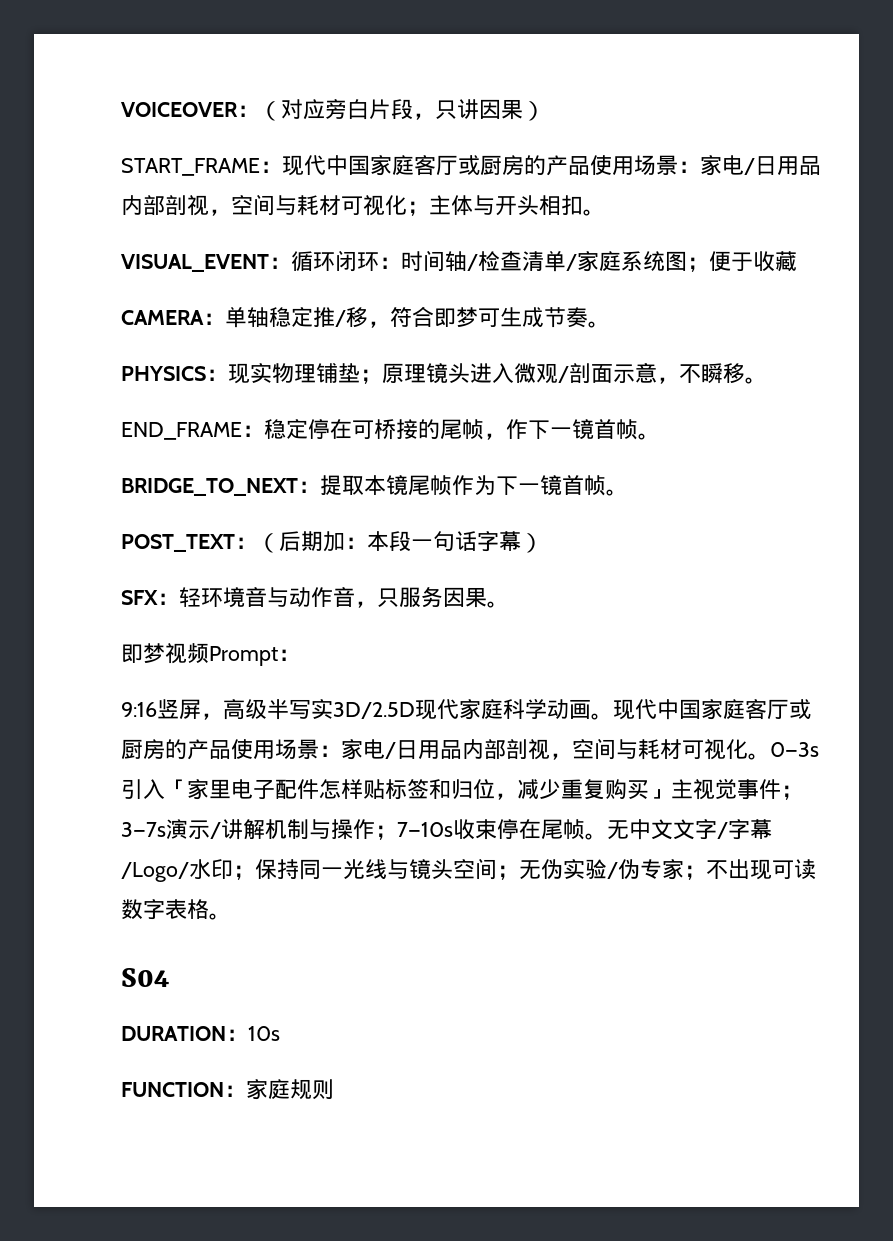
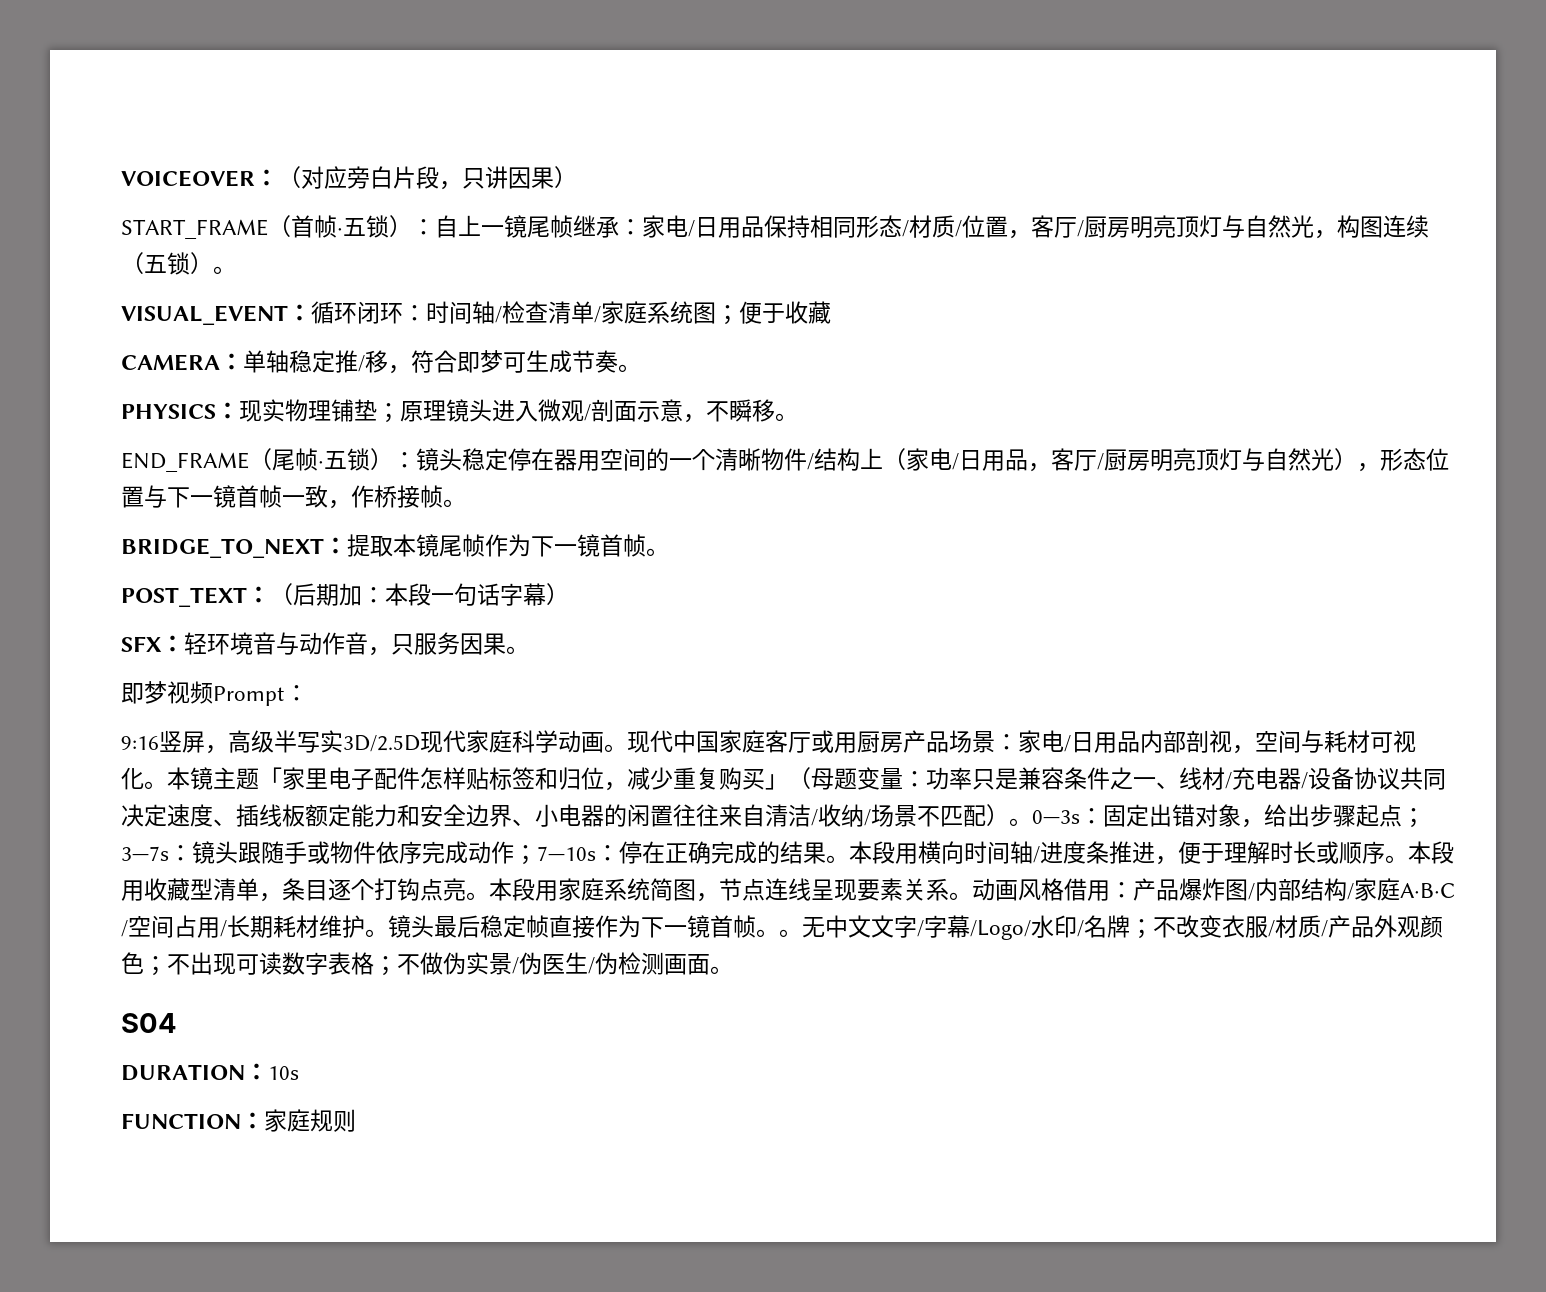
- START_FRAME：现代中国家庭客厅或厨房的产品使用场景：家电/日用品内部剖视，空间与耗材可视化；主体与开头相扣。
+ START_FRAME（首帧·五锁）：自上一镜尾帧继承：家电/日用品保持相同形态/材质/位置，客厅/厨房明亮顶灯与自然光，构图连续（五锁）。
- END_FRAME：稳定停在可桥接的尾帧，作下一镜首帧。
+ END_FRAME（尾帧·五锁）：镜头稳定停在器用空间的一个清晰物件/结构上（家电/日用品，客厅/厨房明亮顶灯与自然光），形态位置与下一镜首帧一致，作桥接帧。
- 现代中国家庭客厅或厨房的产品使用场景：家电/日用品内部剖视，空间与耗材可视化。
+ 现代中国家庭客厅或用厨房产品场景：家电/日用品内部剖视，空间与耗材可视化。
- 0—3s引入「家里电子配件怎样贴标签和归位，减少重复购买」主视觉事件；3—7s演示/讲解机制与操作；7—10s收束停在尾帧。
+ 本镜主题「家里电子配件怎样贴标签和归位，减少重复购买」（母题变量：功率只是兼容条件之一、线材/充电器/设备协议共同决定速度、插线板额定能力和安全边界、小电器的闲置往往来自清洁/收纳/场景不匹配）。0—3s：固定出错对象，给出步骤起点；3—7s：镜头跟随手或物件依序完成动作；7—10s：停在正确完成的结果。本段用横向时间轴/进度条推进，便于理解时长或顺序。本段用收藏型清单，条目逐个打钩点亮。本段用家庭系统简图，节点连线呈现要素关系。动画风格借用：产品爆炸图/内部结构/家庭A·B·C /空间占用/长期耗材维护。镜头最后稳定帧直接作为下一镜首帧。。
- 无中文文字/字幕/Logo/水印；保持同一光线与镜头空间；无伪实验/伪专家；不出现可读数字表格。
+ 无中文文字/字幕/Logo/水印/名牌；不改变衣服/材质/产品外观颜色；不出现可读数字表格；不做伪实景/伪医生/伪检测画面。

